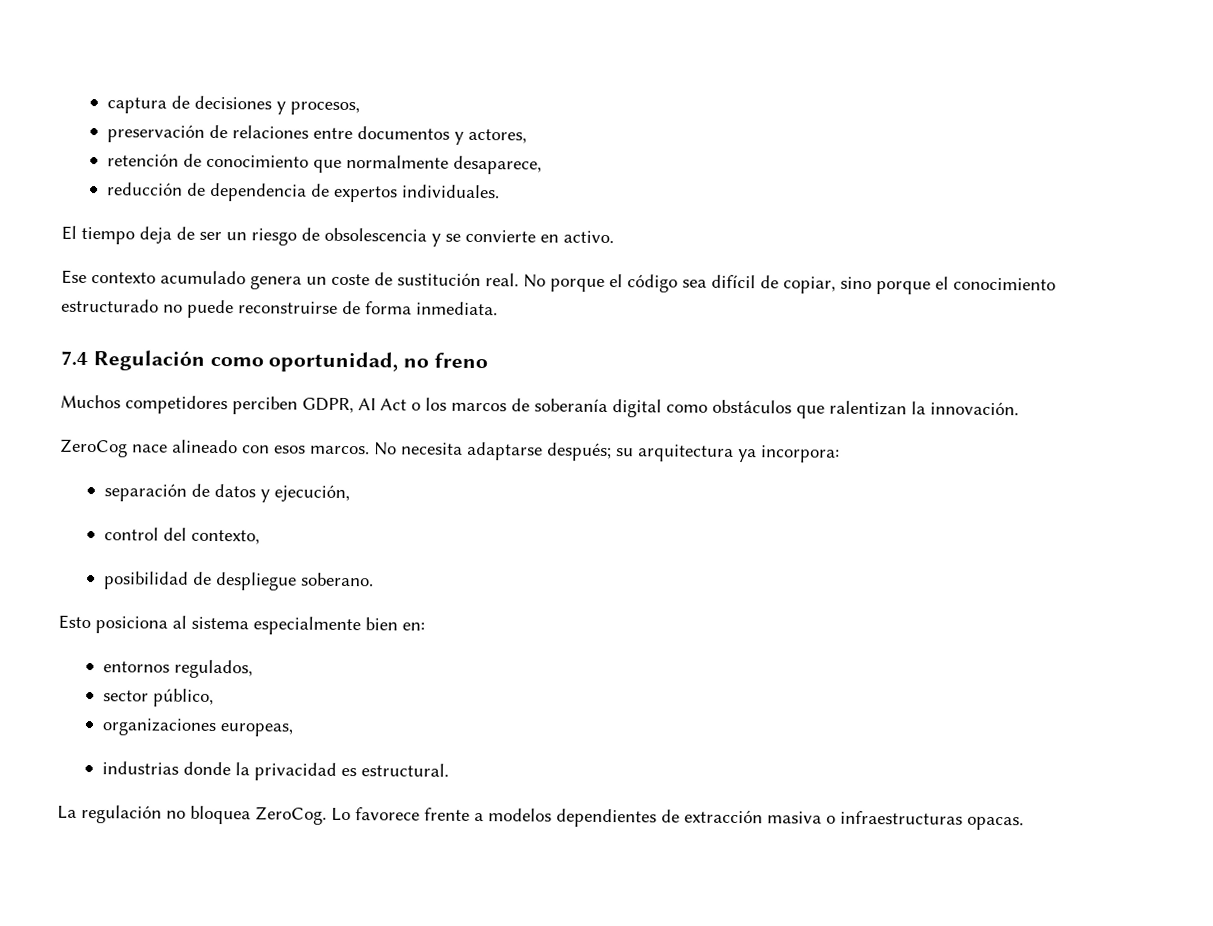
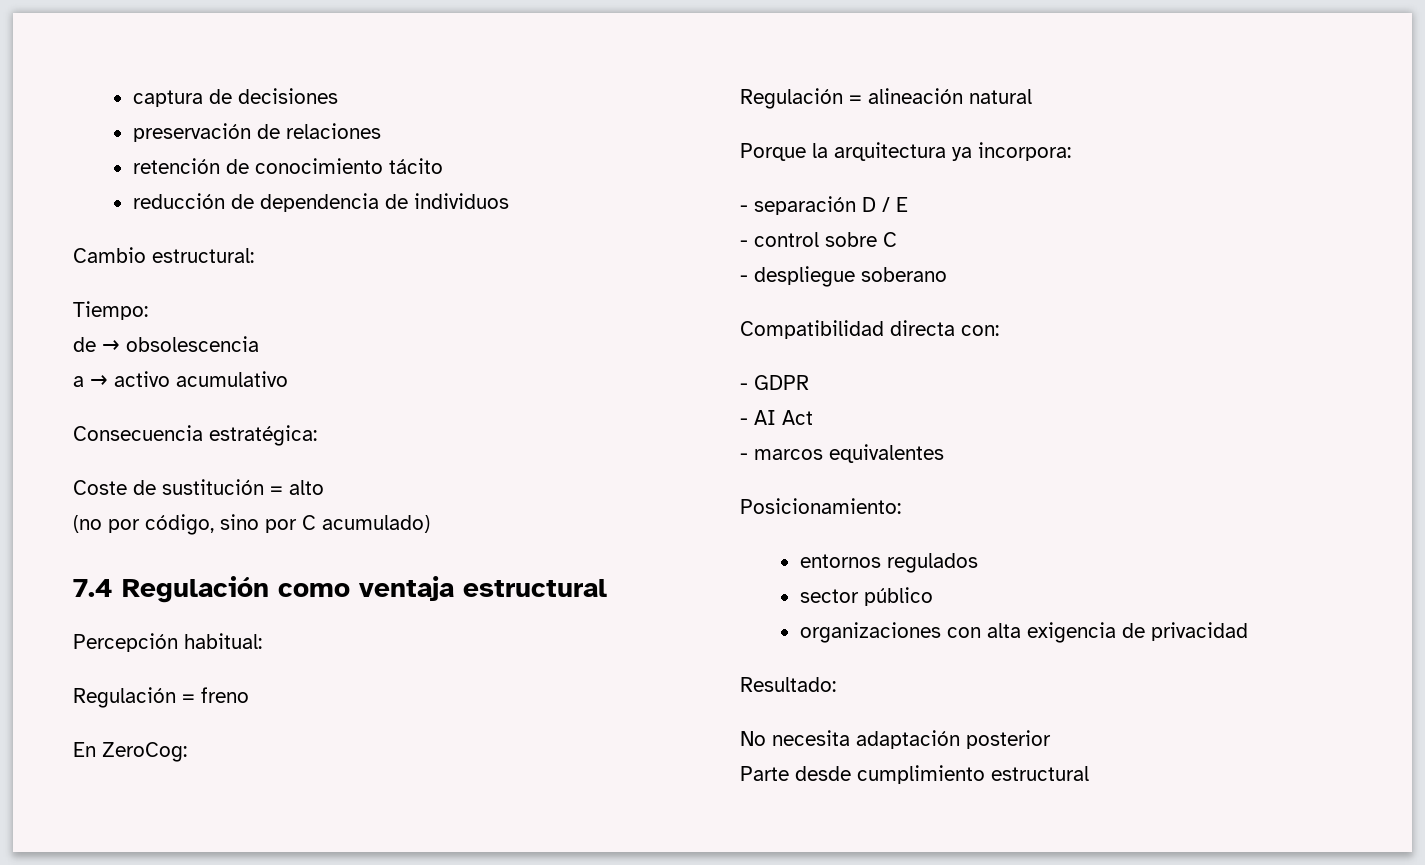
- captura de decisiones y procesos,
+ captura de decisiones
- preservación de relaciones entre documentos y actores,
+ preservación de relaciones
- retención de conocimiento que normalmente desaparece,
+ retención de conocimiento tácito
- reducción de dependencia de expertos individuales.
- El tiempo deja de ser un riesgo de obsolescencia y se convierte en activo.
- Ese contexto acumulado genera un coste de sustitución real. No porque el código sea difícil de copiar, sino porque el conocimiento estructurado no puede reconstruirse de forma inmediata.
- 7.4 Regulación como oportunidad, no freno
- Muchos competidores perciben GDPR, AI Act o los marcos de soberanía digital como obstáculos que ralentizan la innovación.
- ZeroCog nace alineado con esos marcos. No necesita adaptarse después; su arquitectura ya incorpora:
- separación de datos y ejecución,
- control del contexto,
- posibilidad de despliegue soberano.
- Esto posiciona al sistema especialmente bien en:
+ reducción de dependencia de individuos
+ Cambio estructural:
+ Tiempo:
+ de → obsolescencia
+ a → activo acumulativo
+ Consecuencia estratégica:
+ Coste de sustitución = alto
+ (no por código, sino por C acumulado)
+ 7.4 Regulación como ventaja estructural
+ Percepción habitual:
+ Regulación = freno
+ En ZeroCog:
+ Regulación = alineación natural
+ Porque la arquitectura ya incorpora:
+ - separación D / E
+ - control sobre C
+ - despliegue soberano
+ Compatibilidad directa con:
+ - GDPR
+ - AI Act
+ - marcos equivalentes
+ Posicionamiento:
- entornos regulados,
+ entornos regulados
- sector público,
+ sector público
- organizaciones europeas,
- industrias donde la privacidad es estructural.
- La regulación no bloquea ZeroCog. Lo favorece frente a modelos dependientes de extracción masiva o infraestructuras opacas.
+ organizaciones con alta exigencia de privacidad
+ Resultado:
+ No necesita adaptación posterior
+ Parte desde cumplimiento estructural

